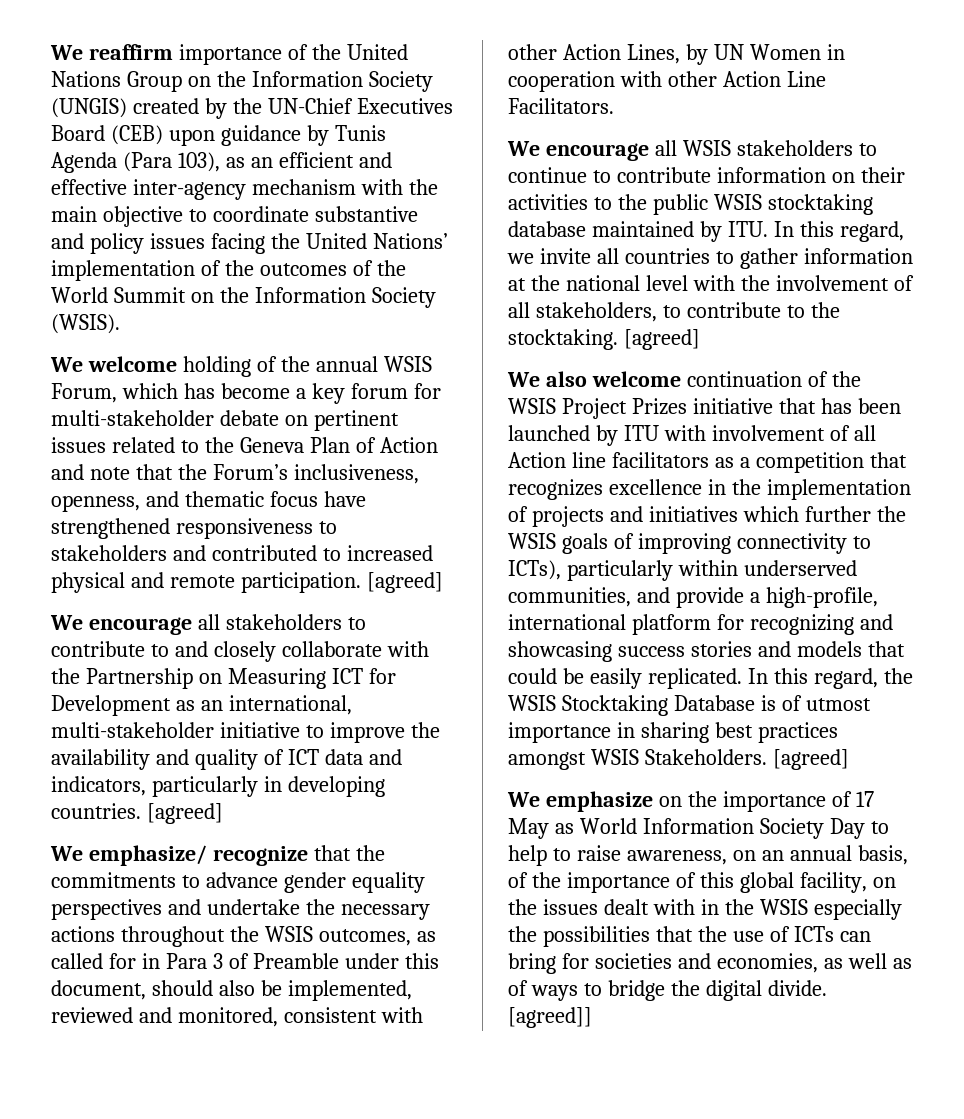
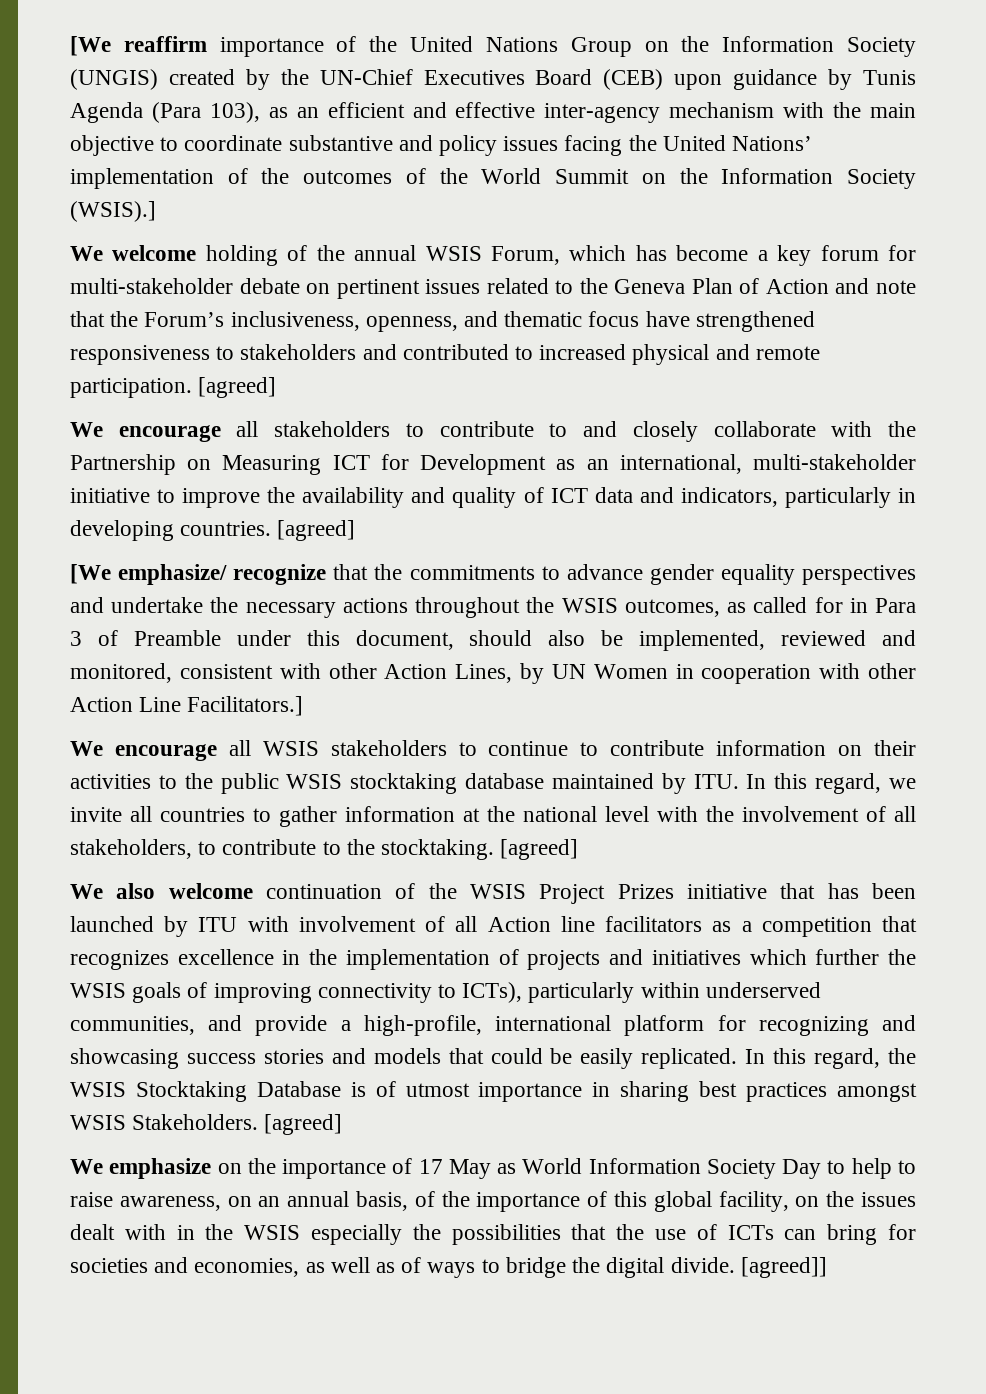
- We reaffirm importance of the United Nations Group on the Information Society (UNGIS) created by the UN-Chief Executives Board (CEB) upon guidance by Tunis Agenda (Para 103), as an efficient and effective inter-agency mechanism with the main objective to coordinate substantive and policy issues facing the United Nations’ implementation of the outcomes of the World Summit on the Information Society (WSIS).
+ [We reaffirm importance of the United Nations Group on the Information Society (UNGIS) created by the UN-Chief Executives Board (CEB) upon guidance by Tunis Agenda (Para 103), as an efficient and effective inter-agency mechanism with the main objective to coordinate substantive and policy issues facing the United Nations’ implementation of the outcomes of the World Summit on the Information Society (WSIS).]
- We emphasize/ recognize that the commitments to advance gender equality perspectives and undertake the necessary actions throughout the WSIS outcomes, as called for in Para 3 of Preamble under this document, should also be implemented, reviewed and monitored, consistent with other Action Lines, by UN Women in cooperation with other Action Line Facilitators.
+ [We emphasize/ recognize that the commitments to advance gender equality perspectives and undertake the necessary actions throughout the WSIS outcomes, as called for in Para 3 of Preamble under this document, should also be implemented, reviewed and monitored, consistent with other Action Lines, by UN Women in cooperation with other Action Line Facilitators.]

